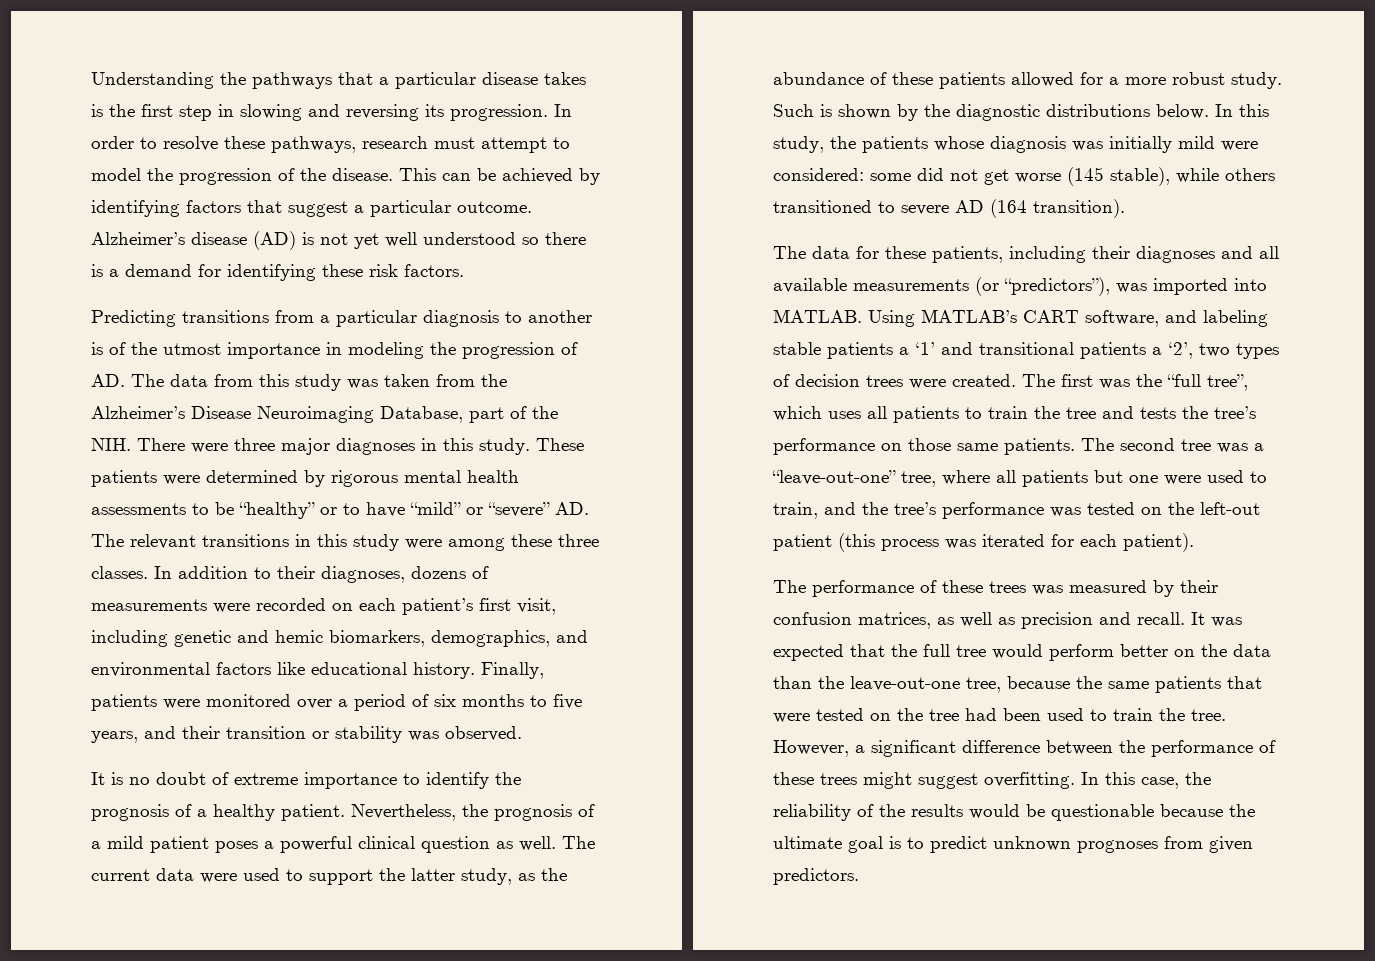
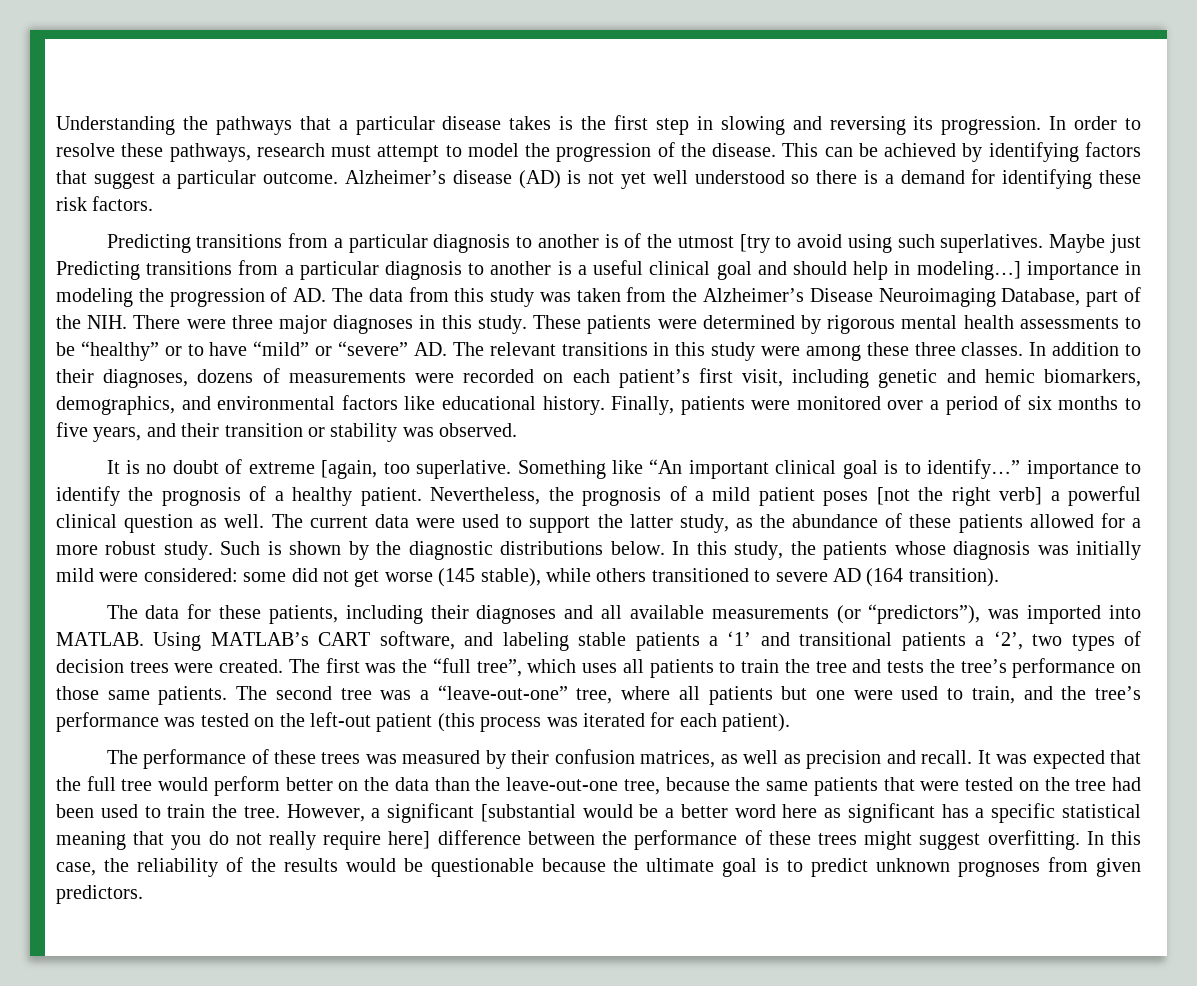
- Predicting transitions from a particular diagnosis to another is of the utmost importance in modeling the progression of AD. The data from this study was taken from the Alzheimer’s Disease Neuroimaging Database, part of the NIH. There were three major diagnoses in this study.
+ Predicting transitions from a particular diagnosis to another is of the utmost [try to avoid using such superlatives. Maybe just Predicting transitions from a particular diagnosis to another is a useful clinical goal and should help in modeling…] importance in modeling the progression of AD. The data from this study was taken from the Alzheimer’s Disease Neuroimaging Database, part of the NIH. There were three major diagnoses in this study.
- It is no doubt of extreme importance to identify the prognosis of a healthy patient.
+ It is no doubt of extreme [again, too superlative. Something like “An important clinical goal is to identify…” importance to identify the prognosis of a healthy patient.
- Nevertheless, the prognosis of a mild patient poses a powerful clinical question as well.
+ Nevertheless, the prognosis of a mild patient poses [not the right verb] a powerful clinical question as well.
- However, a significant difference between the performance of these trees might suggest overfitting.
+ However, a significant [substantial would be a better word here as significant has a specific statistical meaning that you do not really require here] difference between the performance of these trees might suggest overfitting.

